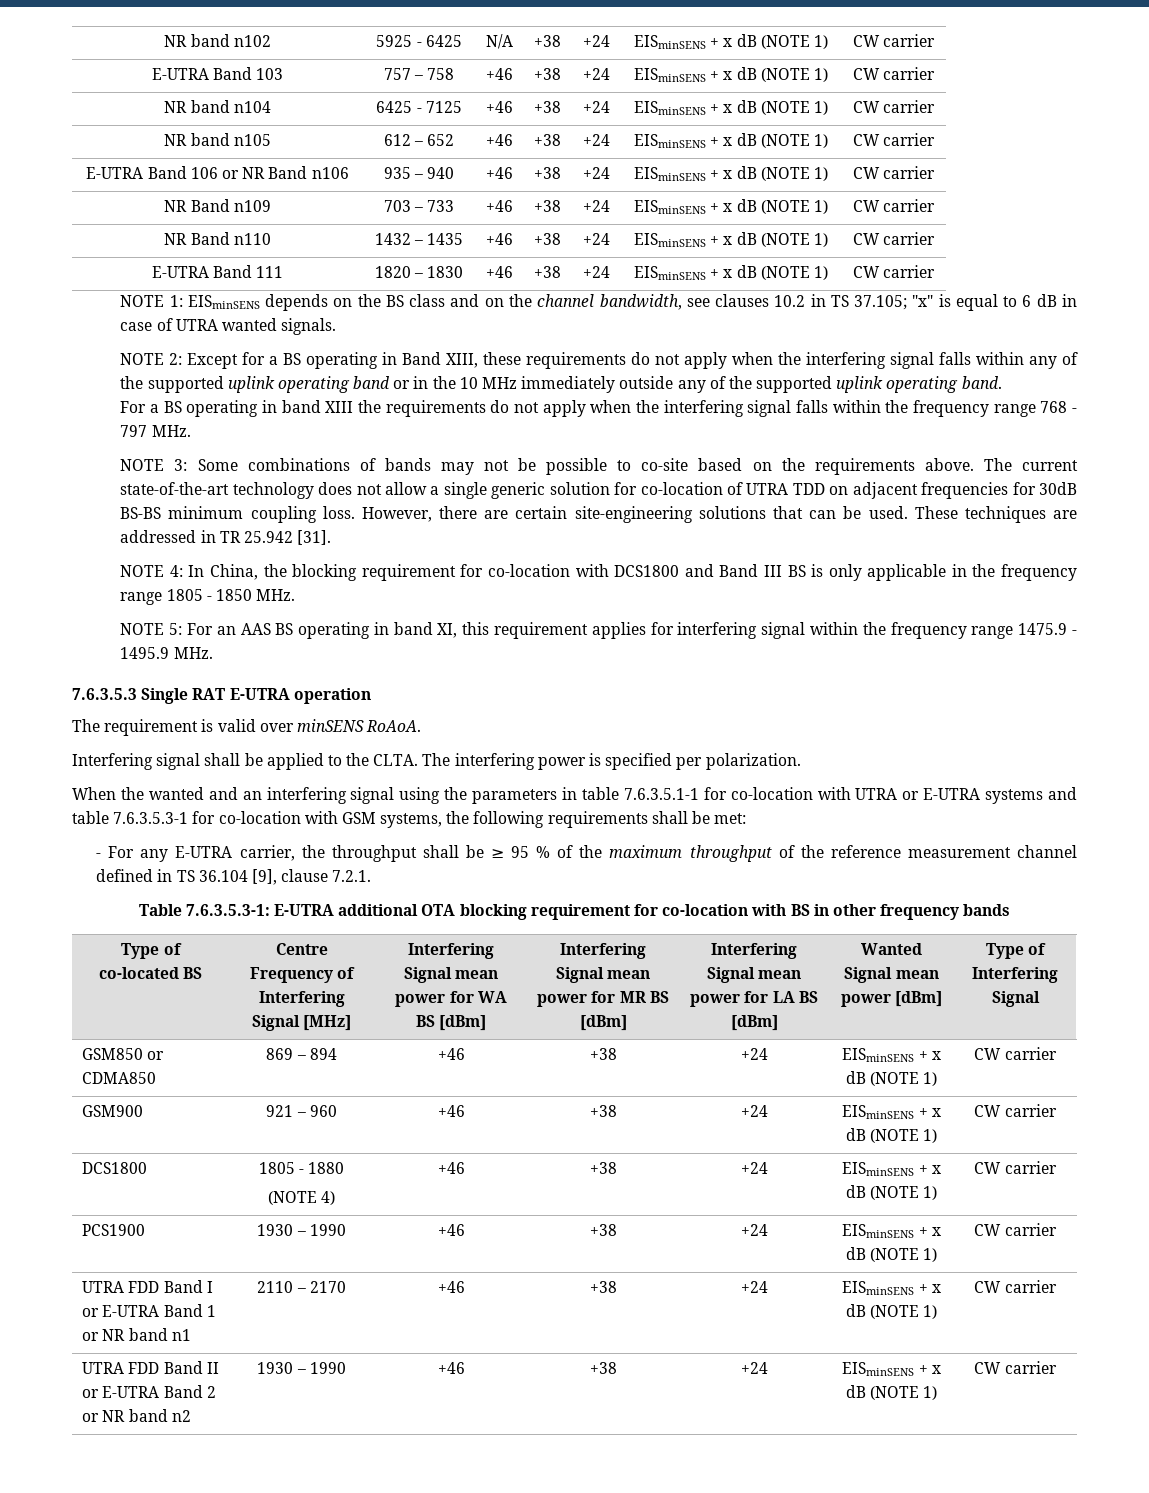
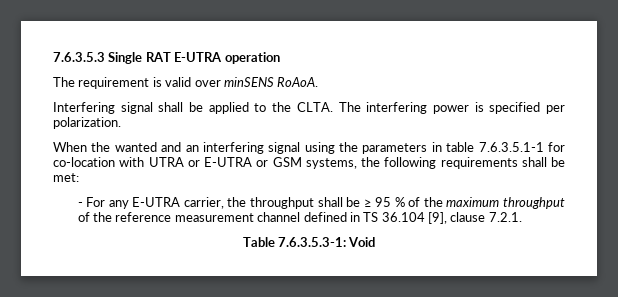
- NR band n102 | 5925 - 6425 | N/A | +38 | +24 | EISminSENS + x dB (NOTE 1) | CW carrier
- E-UTRA Band 103 | 757 – 758 | +46 | +38 | +24 | EISminSENS + x dB (NOTE 1) | CW carrier
- NR band n104 | 6425 - 7125 | +46 | +38 | +24 | EISminSENS + x dB (NOTE 1) | CW carrier
- NR band n105 | 612 – 652 | +46 | +38 | +24 | EISminSENS + x dB (NOTE 1) | CW carrier
- E-UTRA Band 106 or NR Band n106 | 935 – 940 | +46 | +38 | +24 | EISminSENS + x dB (NOTE 1) | CW carrier
- NR Band n109 | 703 – 733 | +46 | +38 | +24 | EISminSENS + x dB (NOTE 1) | CW carrier
- NR Band n110 | 1432 – 1435 | +46 | +38 | +24 | EISminSENS + x dB (NOTE 1) | CW carrier
- E-UTRA Band 111 | 1820 – 1830 | +46 | +38 | +24 | EISminSENS + x dB (NOTE 1) | CW carrier
- NOTE 1: EISminSENS depends on the BS class and on the channel bandwidth, see clauses 10.2 in TS 37.105; "x" is equal to 6 dB in case of UTRA wanted signals.
- NOTE 2: Except for a BS operating in Band XIII, these requirements do not apply when the interfering signal falls within any of the supported uplink operating band or in the 10 MHz immediately outside any of the supported uplink operating band.
- For a BS operating in band XIII the requirements do not apply when the interfering signal falls within the frequency range 768 - 797 MHz.
- NOTE 3: Some combinations of bands may not be possible to co-site based on the requirements above. The current state-of-the-art technology does not allow a single generic solution for co-location of UTRA TDD on adjacent frequencies for 30dB BS-BS minimum coupling loss. However, there are certain site-engineering solutions that can be used. These techniques are addressed in TR 25.942 [31].
- NOTE 4: In China, the blocking requirement for co-location with DCS1800 and Band III BS is only applicable in the frequency range 1805 - 1850 MHz.
- NOTE 5: For an AAS BS operating in band XI, this requirement applies for interfering signal within the frequency range 1475.9 - 1495.9 MHz.
- When the wanted and an interfering signal using the parameters in table 7.6.3.5.1-1 for co-location with UTRA or E-UTRA systems and table 7.6.3.5.3-1 for co-location with GSM systems, the following requirements shall be met:
+ When the wanted and an interfering signal using the parameters in table 7.6.3.5.1-1 for co-location with UTRA or E-UTRA or GSM systems, the following requirements shall be met:
- Table 7.6.3.5.3-1: E-UTRA additional OTA blocking requirement for co-location with BS in other frequency bands
- Type of co-located BS | Centre Frequency of Interfering Signal [MHz] | Interfering Signal mean power for WA BS [dBm] | Interfering Signal mean power for MR BS [dBm] | Interfering Signal mean power for LA BS [dBm] | Wanted Signal mean power [dBm] | Type of Interfering Signal
- GSM850 or CDMA850 | 869 – 894 | +46 | +38 | +24 | EISminSENS + x dB (NOTE 1) | CW carrier
- GSM900 | 921 – 960 | +46 | +38 | +24 | EISminSENS + x dB (NOTE 1) | CW carrier
- DCS1800 | 1805 - 1880
- (NOTE 4) | +46 | +38 | +24 | EISminSENS + x dB (NOTE 1) | CW carrier
- PCS1900 | 1930 – 1990 | +46 | +38 | +24 | EISminSENS + x dB (NOTE 1) | CW carrier
- UTRA FDD Band I or E-UTRA Band 1 or NR band n1 | 2110 – 2170 | +46 | +38 | +24 | EISminSENS + x dB (NOTE 1) | CW carrier
- UTRA FDD Band II or E-UTRA Band 2 or NR band n2 | 1930 – 1990 | +46 | +38 | +24 | EISminSENS + x dB (NOTE 1) | CW carrier
+ Table 7.6.3.5.3-1: Void

